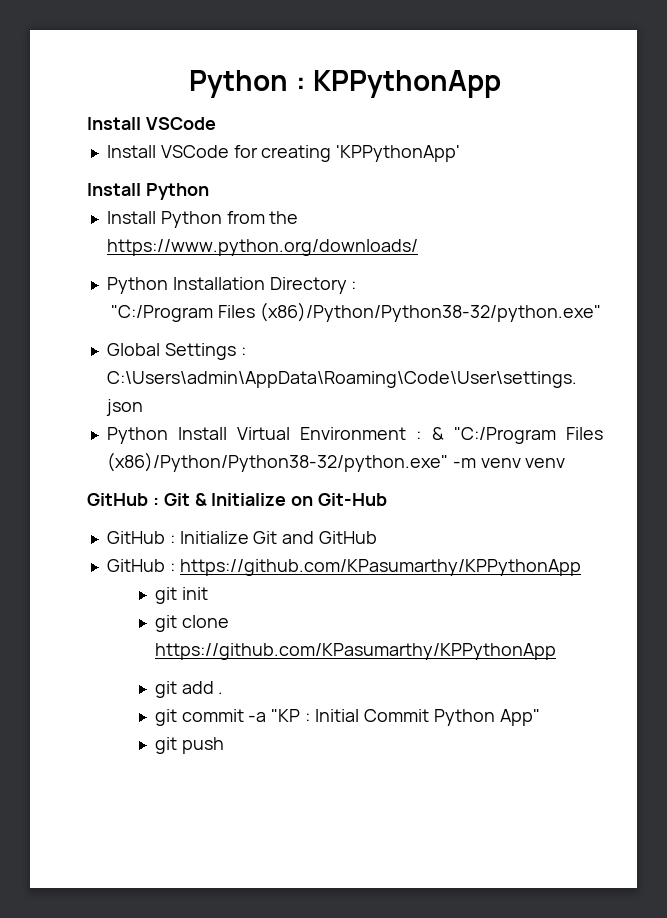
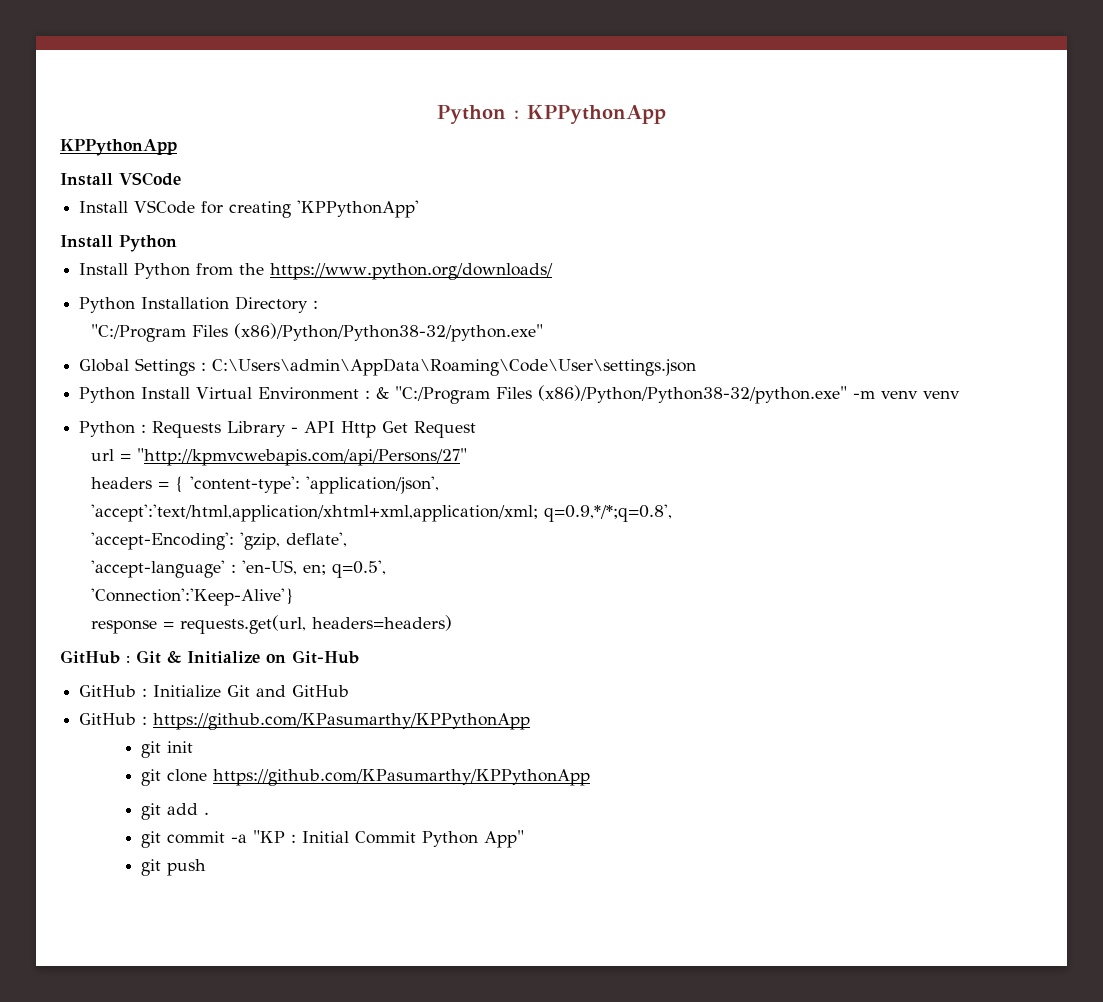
  Python : KPPythonApp
+ KPPythonApp
+ Python : Requests Library - API Http Get Request
+ url = "http://kpmvcwebapis.com/api/Persons/27"
+ headers = { 'content-type': 'application/json',
+ 'accept':'text/html,application/xhtml+xml,application/xml; q=0.9,*/*;q=0.8',
+ 'accept-Encoding': 'gzip, deflate',
+ 'accept-language' : 'en-US, en; q=0.5',
+ 'Connection':'Keep-Alive'}
+ response = requests.get(url, headers=headers)

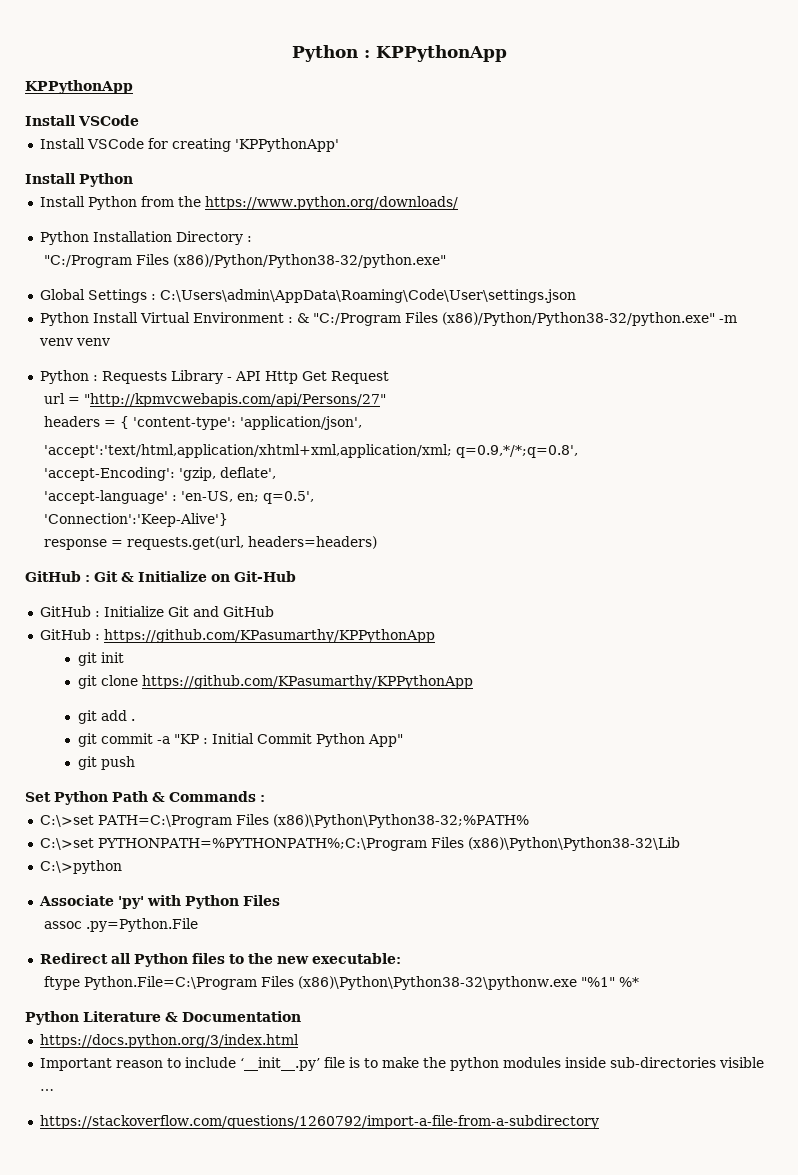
+ Set Python Path & Commands :
+ C:\>set PATH=C:\Program Files (x86)\Python\Python38-32;%PATH%
+ C:\>set PYTHONPATH=%PYTHONPATH%;C:\Program Files (x86)\Python\Python38-32\Lib
+ C:\>python
+ Associate 'py' with Python Files
+ assoc .py=Python.File
+ Redirect all Python files to the new executable:
+ ftype Python.File=C:\Program Files (x86)\Python\Python38-32\pythonw.exe "%1" %*
+ Python Literature & Documentation
+ https://docs.python.org/3/index.html
+ Important reason to include ‘__init__.py’ file is to make the python modules inside sub-directories visible …
+ https://stackoverflow.com/questions/1260792/import-a-file-from-a-subdirectory

